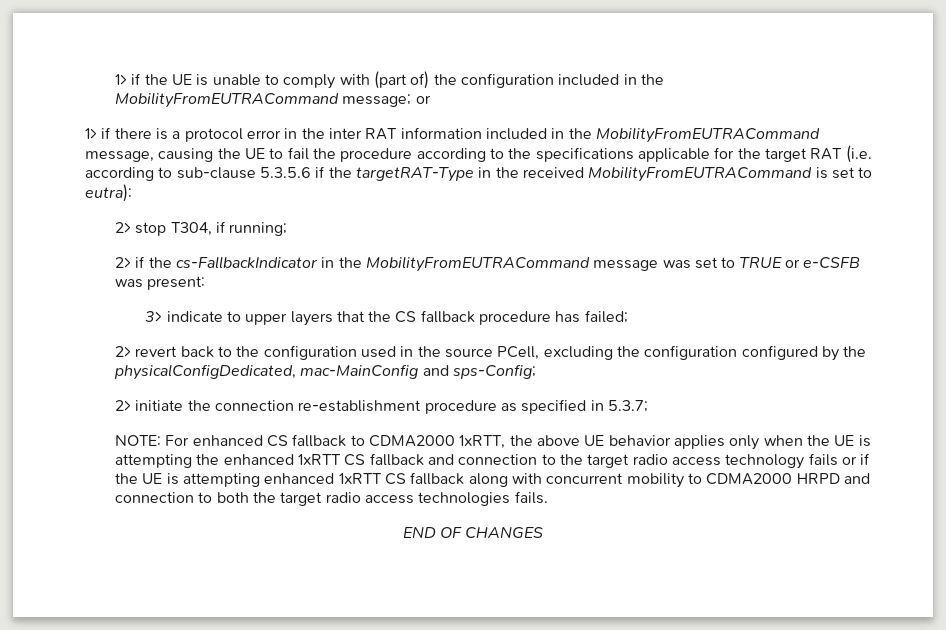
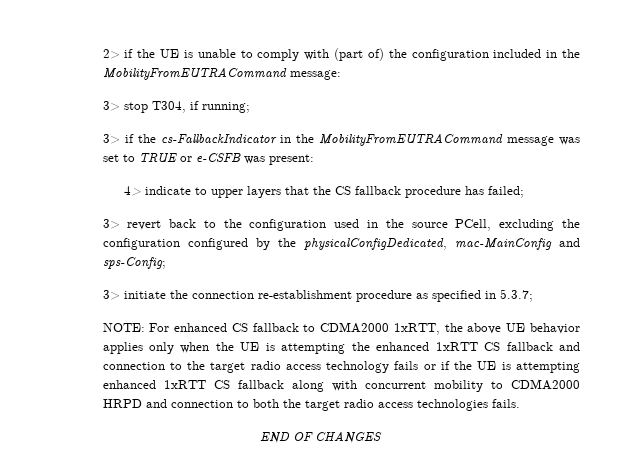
- 1> if the UE is unable to comply with (part of) the configuration included in the MobilityFromEUTRACommand message; or
- 1> if there is a protocol error in the inter RAT information included in the MobilityFromEUTRACommand message, causing the UE to fail the procedure according to the specifications applicable for the target RAT (i.e. according to sub-clause 5.3.5.6 if the targetRAT-Type in the received MobilityFromEUTRACommand is set to eutra):
- 2> stop T304, if running;
+ 2> if the UE is unable to comply with (part of) the configuration included in the MobilityFromEUTRACommand message:
+ 3> stop T304, if running;
- 2> if the cs-FallbackIndicator in the MobilityFromEUTRACommand message was set to TRUE or e-CSFB was present:
+ 3> if the cs-FallbackIndicator in the MobilityFromEUTRACommand message was set to TRUE or e-CSFB was present:
- 3> indicate to upper layers that the CS fallback procedure has failed;
+ 4> indicate to upper layers that the CS fallback procedure has failed;
- 2> revert back to the configuration used in the source PCell, excluding the configuration configured by the physicalConfigDedicated, mac-MainConfig and sps-Config;
+ 3> revert back to the configuration used in the source PCell, excluding the configuration configured by the physicalConfigDedicated, mac-MainConfig and sps-Config;
- 2> initiate the connection re-establishment procedure as specified in 5.3.7;
+ 3> initiate the connection re-establishment procedure as specified in 5.3.7;

